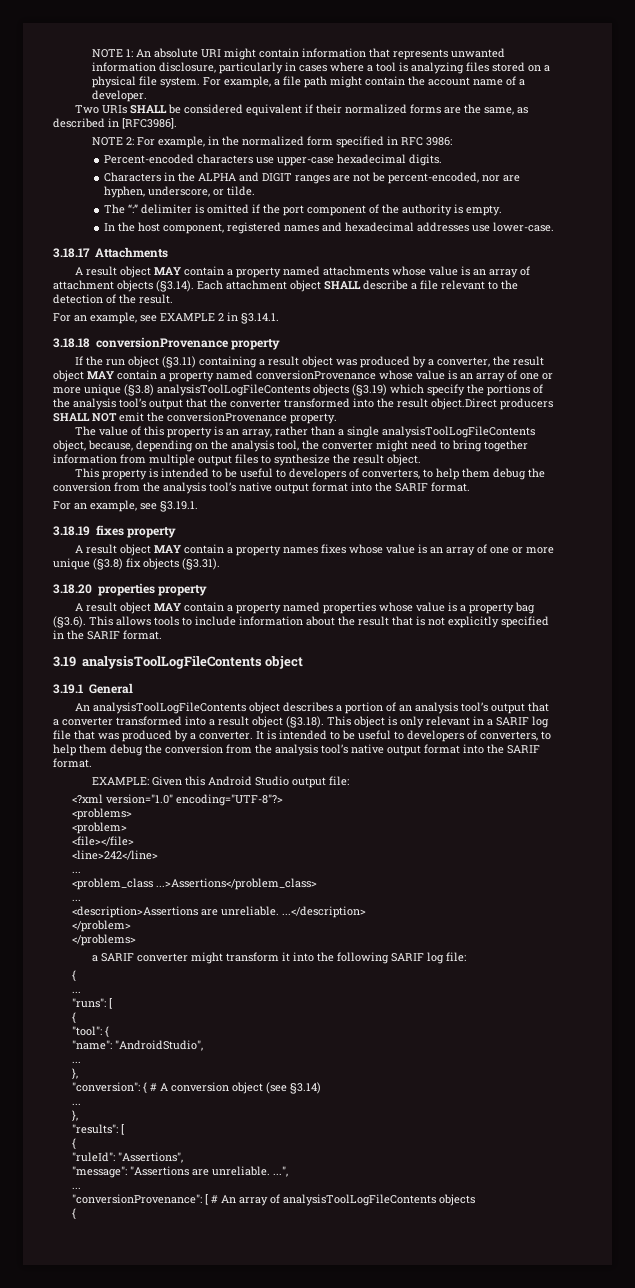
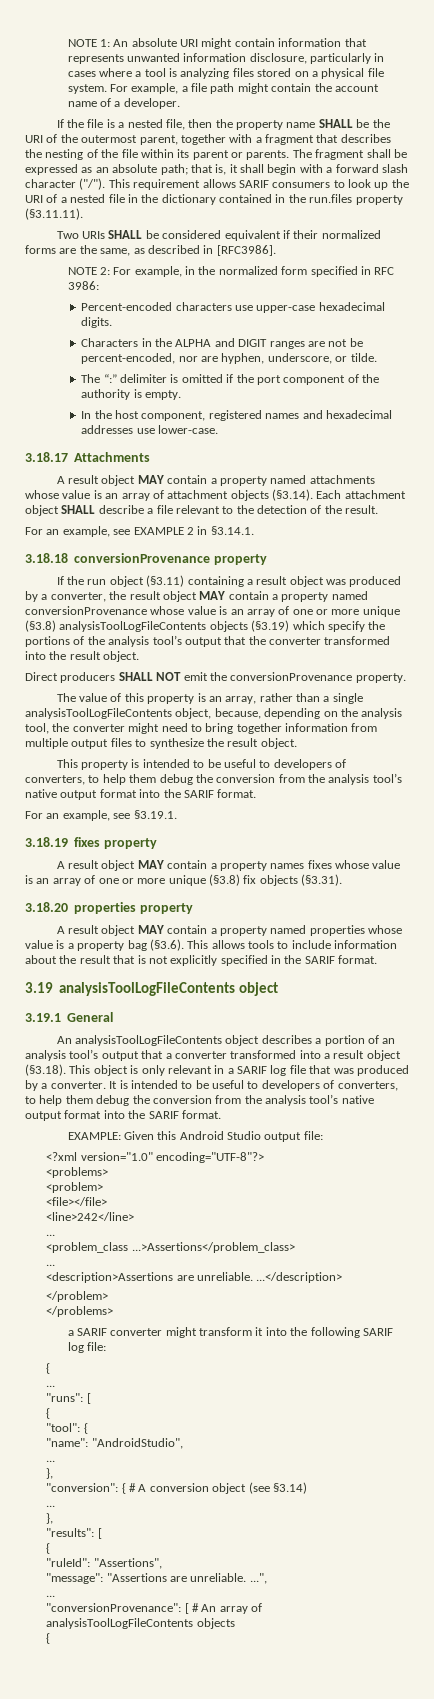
+ If the file is a nested file, then the property name SHALL be the URI of the outermost parent, together with a fragment that describes the nesting of the file within its parent or parents. The fragment shall be expressed as an absolute path; that is, it shall begin with a forward slash character ("/"). This requirement allows SARIF consumers to look up the URI of a nested file in the dictionary contained in the run.files property (§3.11.11).
- If the run object (§3.11) containing a result object was produced by a converter, the result object MAY contain a property named conversionProvenance whose value is an array of one or more unique (§3.8) analysisToolLogFileContents objects (§3.19) which specify the portions of the analysis tool’s output that the converter transformed into the result object.Direct producers SHALL NOT emit the conversionProvenance property.
+ If the run object (§3.11) containing a result object was produced by a converter, the result object MAY contain a property named conversionProvenance whose value is an array of one or more unique (§3.8) analysisToolLogFileContents objects (§3.19) which specify the portions of the analysis tool’s output that the converter transformed into the result object.
+ Direct producers SHALL NOT emit the conversionProvenance property.

